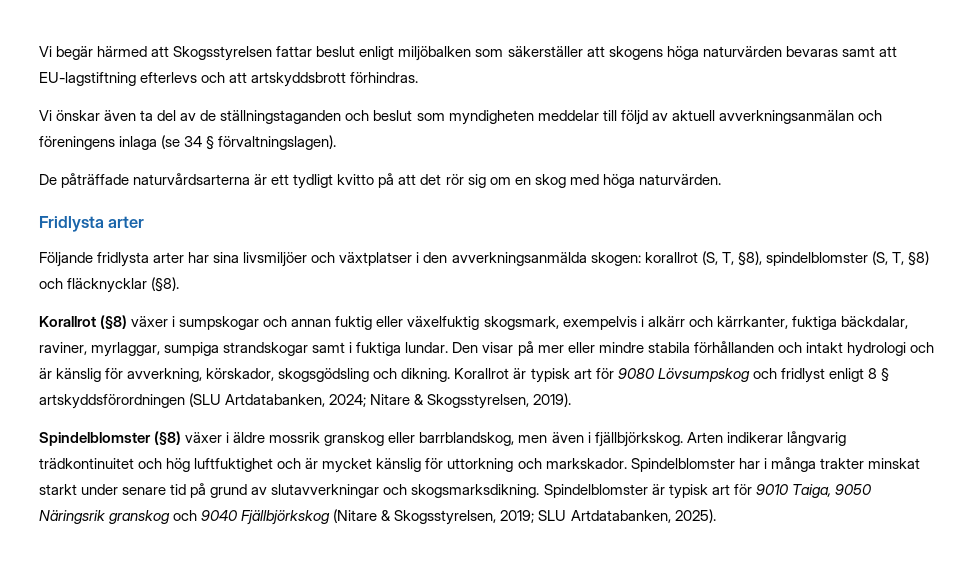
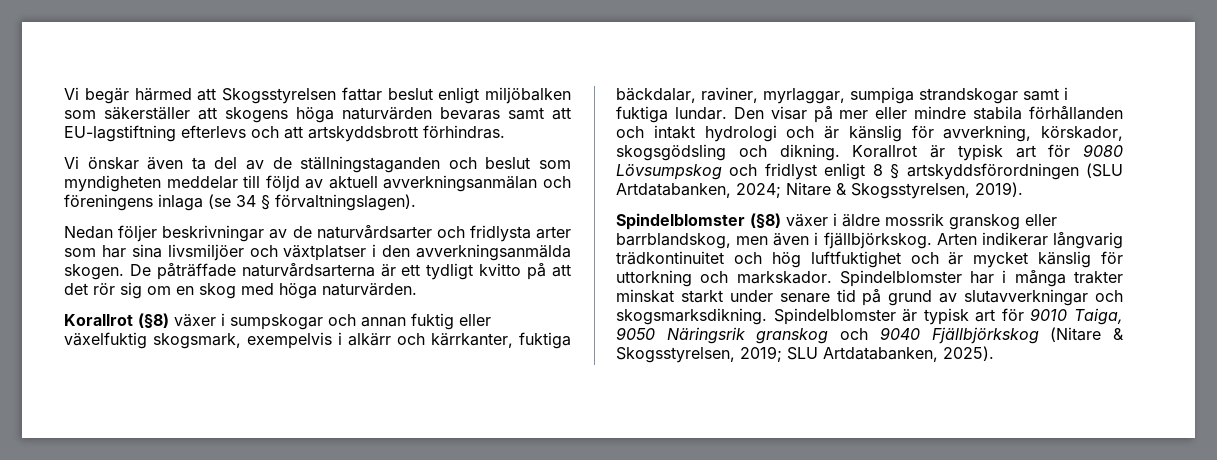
+ Nedan följer beskrivningar av de naturvårdsarter och fridlysta arter som har sina livsmiljöer och växtplatser i den avverkningsanmälda skogen.
- Fridlysta arter
- Följande fridlysta arter har sina livsmiljöer och växtplatser i den avverkningsanmälda skogen: korallrot (S, T, §8), spindelblomster (S, T, §8) och fläcknycklar (§8).

